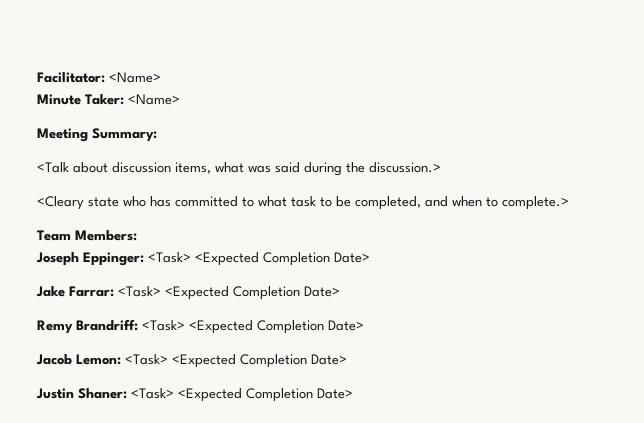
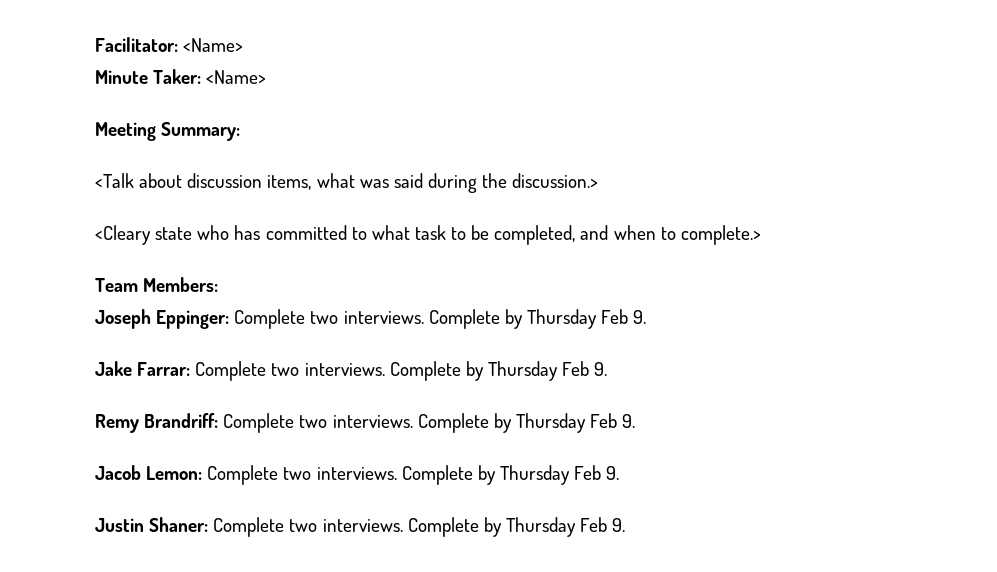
- Joseph Eppinger: <Task> <Expected Completion Date>
- Jake Farrar: <Task> <Expected Completion Date>
- Remy Brandriff: <Task> <Expected Completion Date>
- Jacob Lemon: <Task> <Expected Completion Date>
- Justin Shaner: <Task> <Expected Completion Date>
+ Joseph Eppinger: Complete two interviews. Complete by Thursday Feb 9.
+ Jake Farrar: Complete two interviews. Complete by Thursday Feb 9.
+ Remy Brandriff: Complete two interviews. Complete by Thursday Feb 9.
+ Jacob Lemon: Complete two interviews. Complete by Thursday Feb 9.
+ Justin Shaner: Complete two interviews. Complete by Thursday Feb 9.

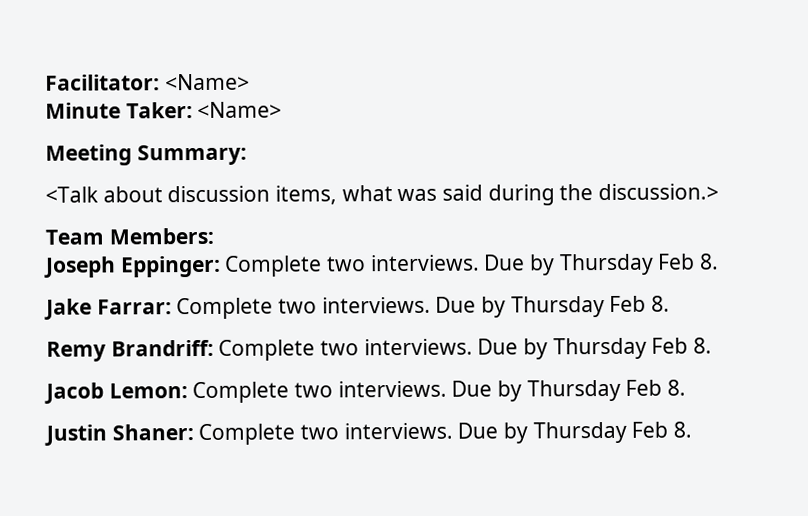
- <Cleary state who has committed to what task to be completed, and when to complete.>
- Joseph Eppinger: Complete two interviews. Complete by Thursday Feb 9.
+ Joseph Eppinger: Complete two interviews. Due by Thursday Feb 8.
- Jake Farrar: Complete two interviews. Complete by Thursday Feb 9.
+ Jake Farrar: Complete two interviews. Due by Thursday Feb 8.
- Remy Brandriff: Complete two interviews. Complete by Thursday Feb 9.
+ Remy Brandriff: Complete two interviews. Due by Thursday Feb 8.
- Jacob Lemon: Complete two interviews. Complete by Thursday Feb 9.
+ Jacob Lemon: Complete two interviews. Due by Thursday Feb 8.
- Justin Shaner: Complete two interviews. Complete by Thursday Feb 9.
+ Justin Shaner: Complete two interviews. Due by Thursday Feb 8.

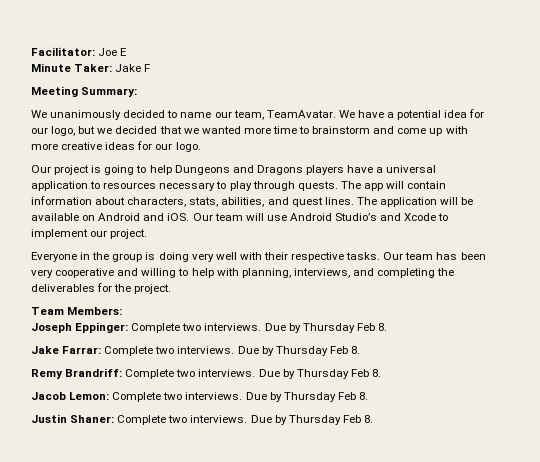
- Facilitator: <Name>
+ Facilitator: Joe E
- Minute Taker: <Name>
+ Minute Taker: Jake F
- <Talk about discussion items, what was said during the discussion.>
+ We unanimously decided to name our team, TeamAvatar. We have a potential idea for our logo, but we decided that we wanted more time to brainstorm and come up with more creative ideas for our logo.
+ Our project is going to help Dungeons and Dragons players have a universal application to resources necessary to play through quests. The app will contain information about characters, stats, abilities, and quest lines. The application will be available on Android and iOS. Our team will use Android Studio’s and Xcode to implement our project.
+ Everyone in the group is doing very well with their respective tasks. Our team has been very cooperative and willing to help with planning, interviews, and completing the deliverables for the project.

